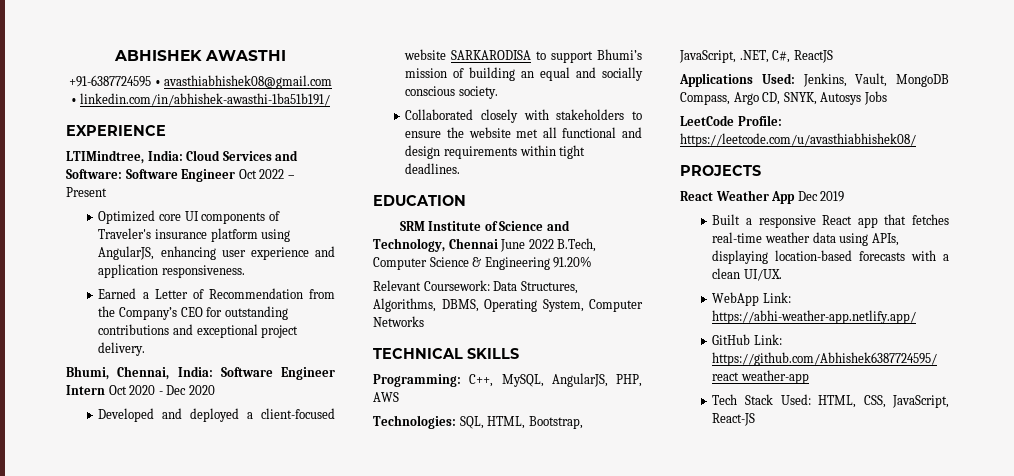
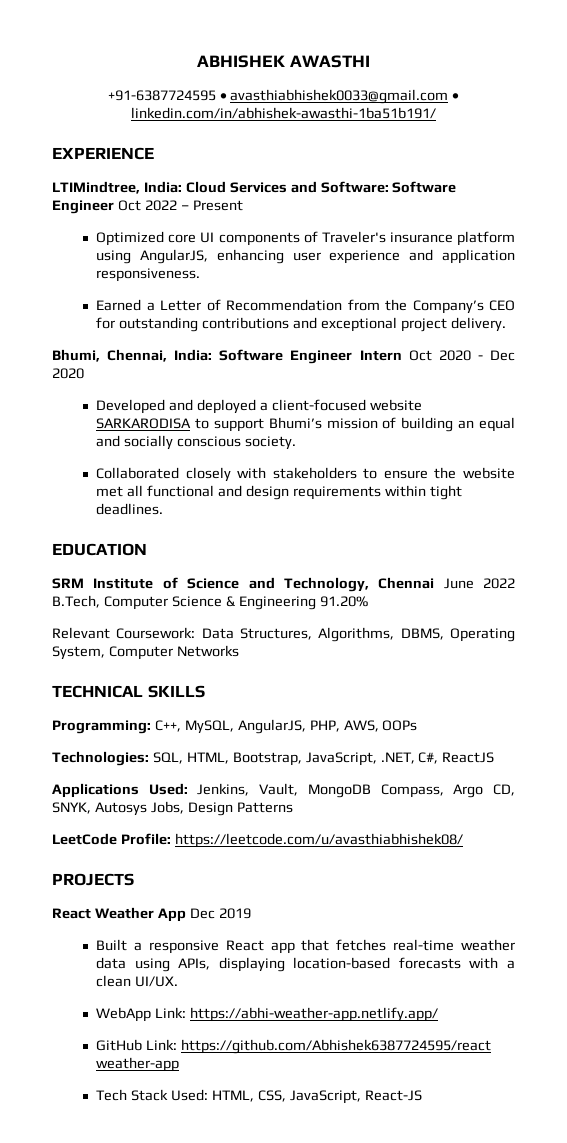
- +91-6387724595 • avasthiabhishek08@gmail.com • linkedin.com/in/abhishek-awasthi-1ba51b191/
+ +91-6387724595 • avasthiabhishek0033@gmail.com • linkedin.com/in/abhishek-awasthi-1ba51b191/
- Programming: C++, MySQL, AngularJS, PHP, AWS
+ Programming: C++, MySQL, AngularJS, PHP, AWS, OOPs
- Applications Used: Jenkins, Vault, MongoDB Compass, Argo CD, SNYK, Autosys Jobs
+ Applications Used: Jenkins, Vault, MongoDB Compass, Argo CD, SNYK, Autosys Jobs, Design Patterns

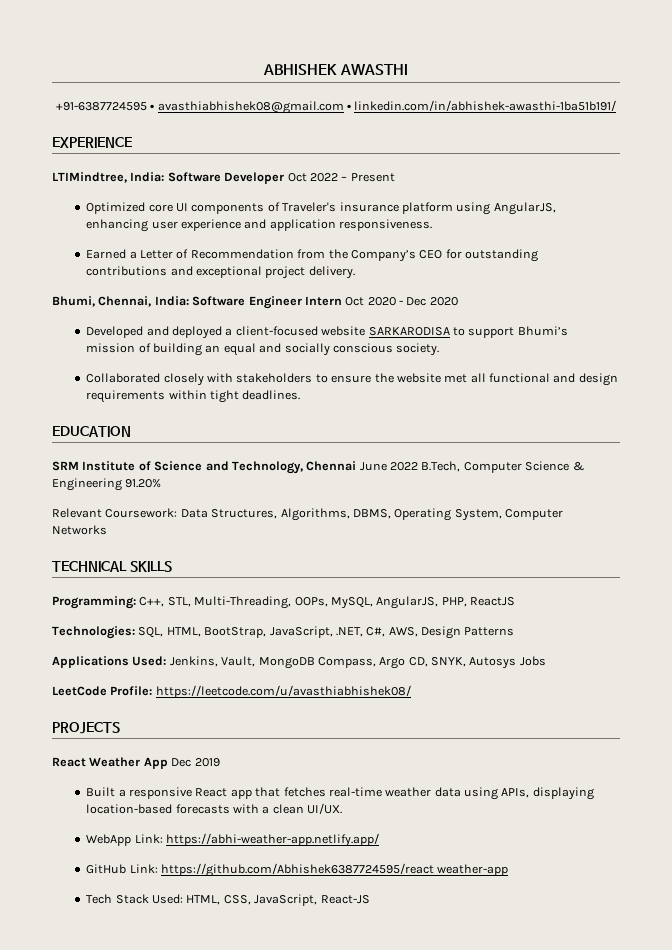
- +91-6387724595 • avasthiabhishek0033@gmail.com • linkedin.com/in/abhishek-awasthi-1ba51b191/
+ +91-6387724595 • avasthiabhishek08@gmail.com • linkedin.com/in/abhishek-awasthi-1ba51b191/
- LTIMindtree, India: Cloud Services and Software: Software Engineer Oct 2022 – Present
+ LTIMindtree, India: Software Developer Oct 2022 – Present
- Programming: C++, MySQL, AngularJS, PHP, AWS, OOPs
+ Programming: C++, STL, Multi-Threading, OOPs, MySQL, AngularJS, PHP, ReactJS
- Technologies: SQL, HTML, Bootstrap, JavaScript, .NET, C#, ReactJS
+ Technologies: SQL, HTML, BootStrap, JavaScript, .NET, C#, AWS, Design Patterns
- Applications Used: Jenkins, Vault, MongoDB Compass, Argo CD, SNYK, Autosys Jobs, Design Patterns
+ Applications Used: Jenkins, Vault, MongoDB Compass, Argo CD, SNYK, Autosys Jobs

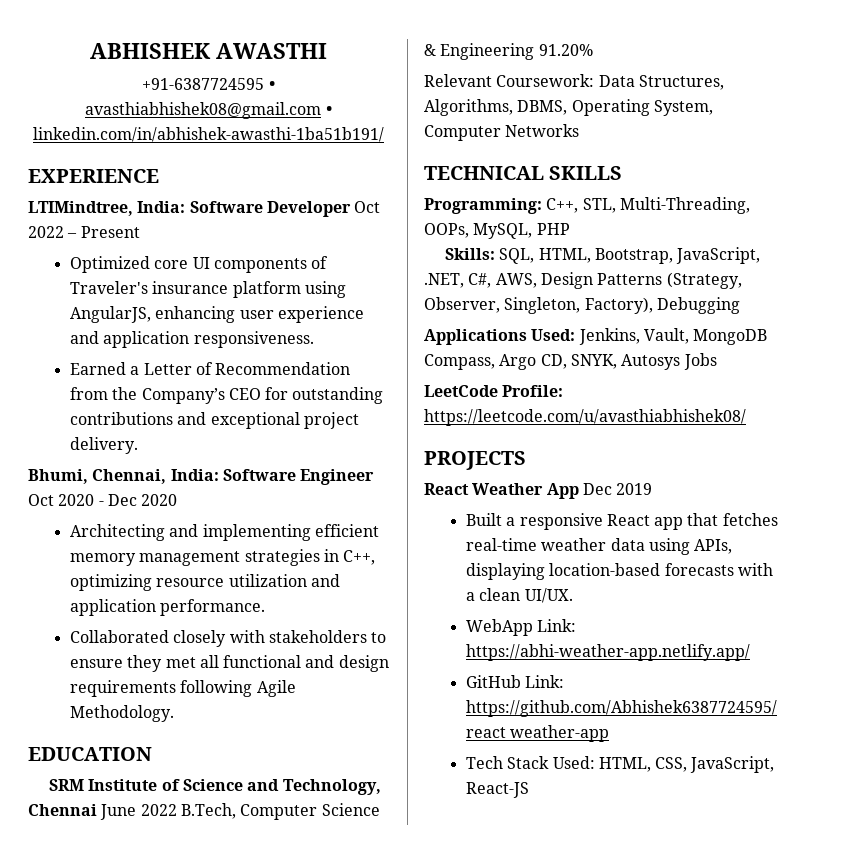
- Bhumi, Chennai, India: Software Engineer Intern Oct 2020 - Dec 2020
+ Bhumi, Chennai, India: Software Engineer Oct 2020 - Dec 2020
- Developed and deployed a client-focused website SARKARODISA to support Bhumi’s mission of building an equal and socially conscious society.
+ Architecting and implementing efficient memory management strategies in C++, optimizing resource utilization and application performance.
- Collaborated closely with stakeholders to ensure the website met all functional and design requirements within tight deadlines.
+ Collaborated closely with stakeholders to ensure they met all functional and design requirements following Agile Methodology.
- Programming: C++, STL, Multi-Threading, OOPs, MySQL, AngularJS, PHP, ReactJS
- Technologies: SQL, HTML, BootStrap, JavaScript, .NET, C#, AWS, Design Patterns
+ Programming: C++, STL, Multi-Threading, OOPs, MySQL, PHP
+ Skills: SQL, HTML, Bootstrap, JavaScript, .NET, C#, AWS, Design Patterns (Strategy, Observer, Singleton, Factory), Debugging

